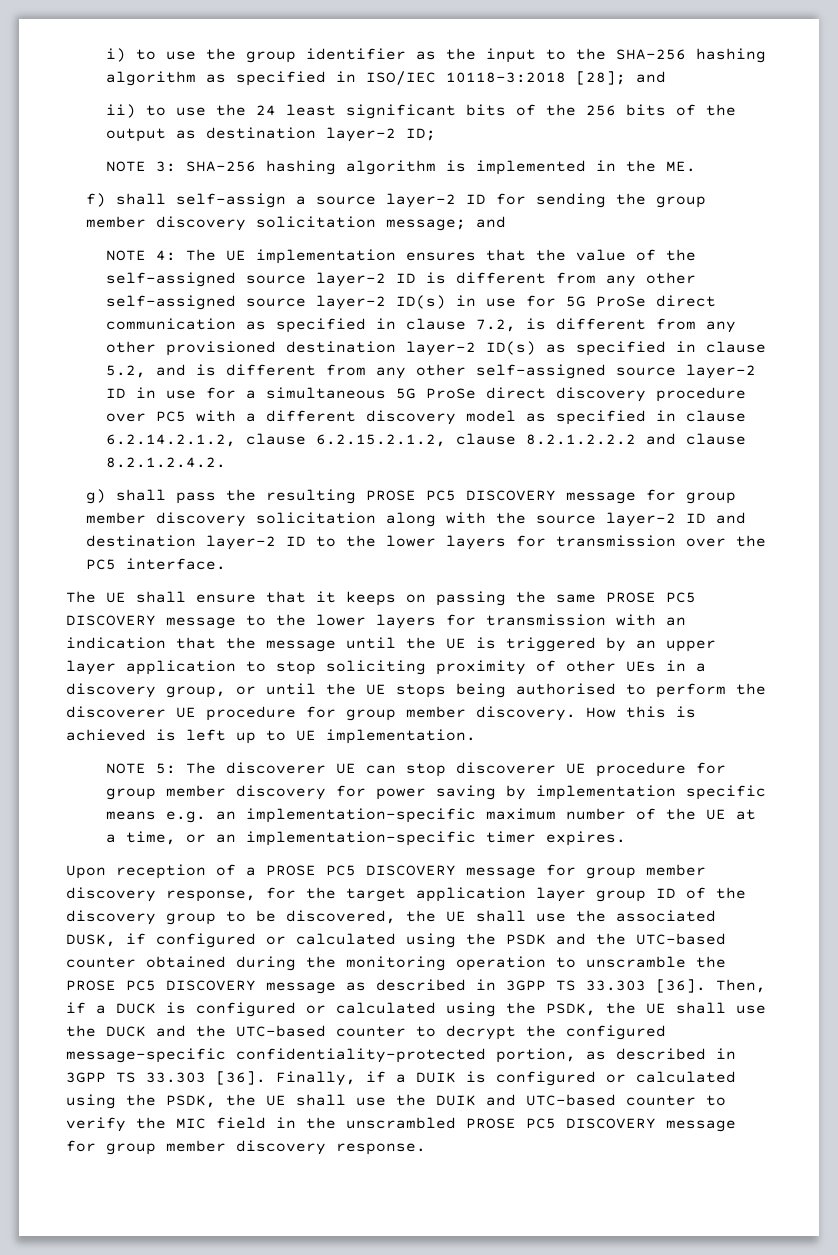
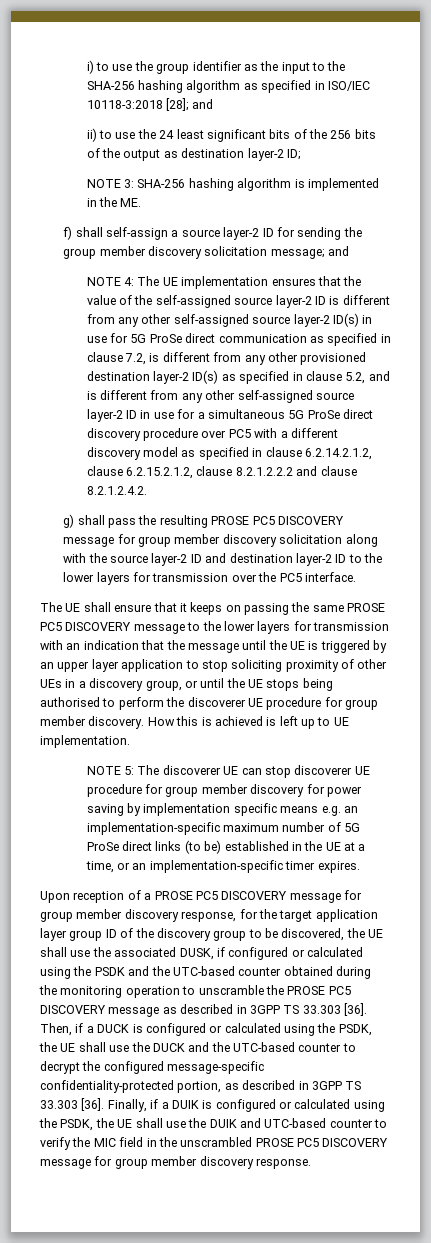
- NOTE 5: The discoverer UE can stop discoverer UE procedure for group member discovery for power saving by implementation specific means e.g. an implementation-specific maximum number of the UE at a time, or an implementation-specific timer expires.
+ NOTE 5: The discoverer UE can stop discoverer UE procedure for group member discovery for power saving by implementation specific means e.g. an implementation-specific maximum number of 5G ProSe direct links (to be) established in the UE at a time, or an implementation-specific timer expires.

